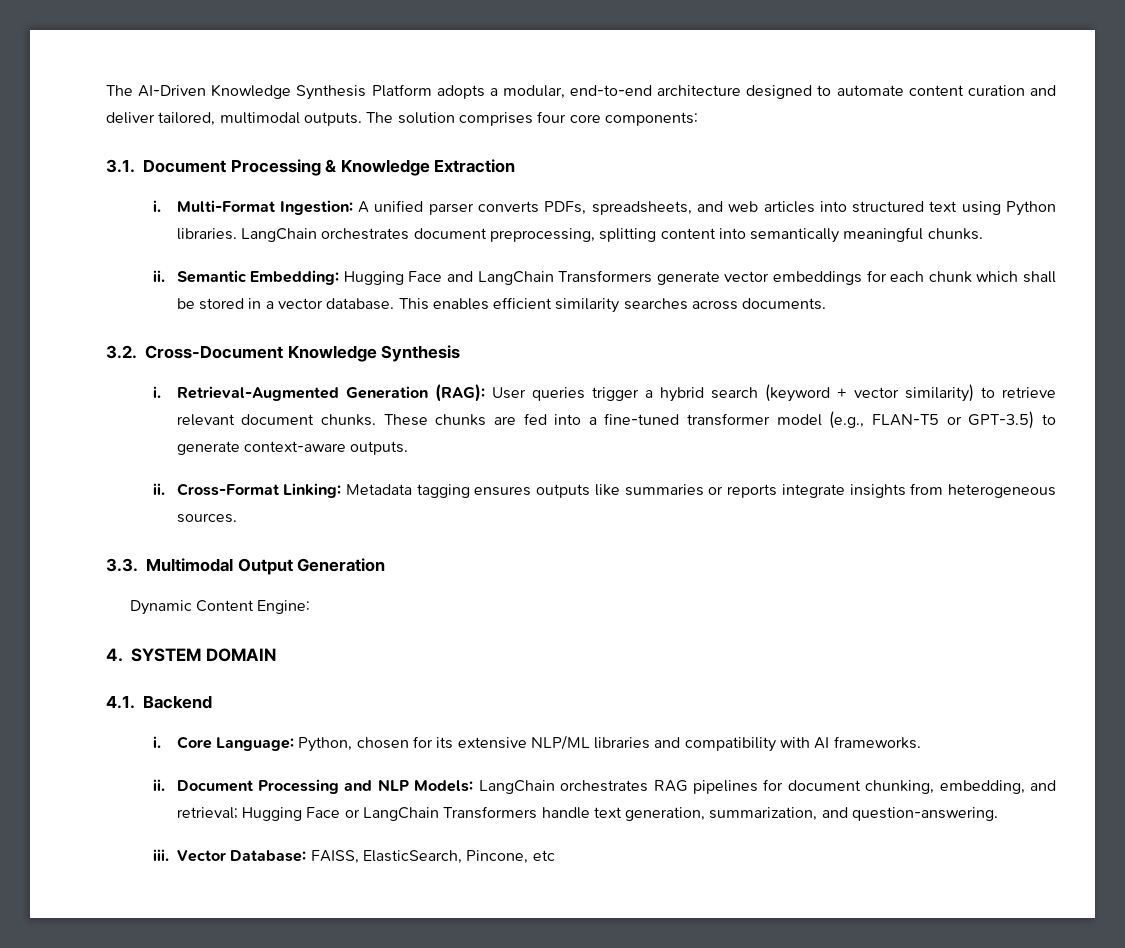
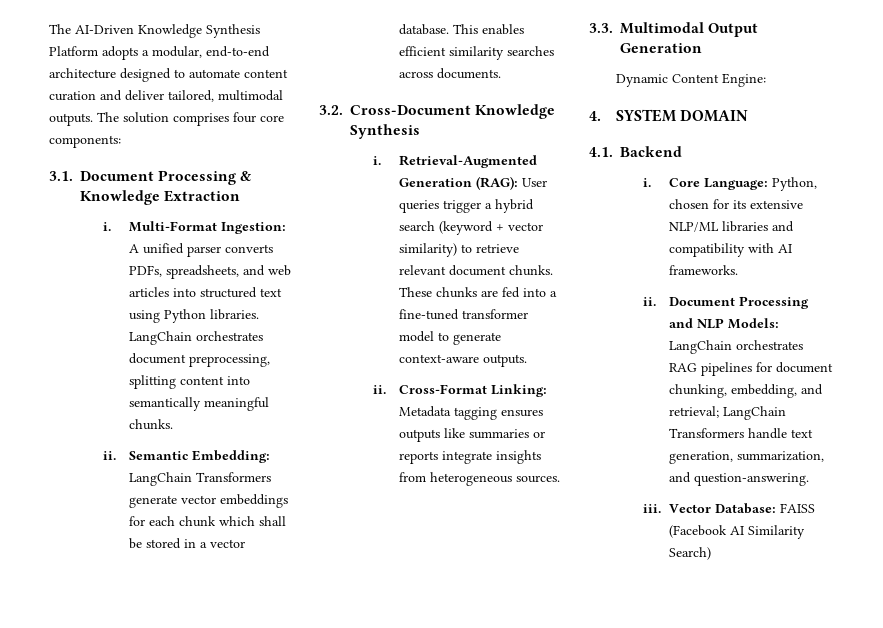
- Semantic Embedding: Hugging Face and LangChain Transformers generate vector embeddings for each chunk which shall be stored in a vector database.
+ Semantic Embedding: LangChain Transformers generate vector embeddings for each chunk which shall be stored in a vector database.
- These chunks are fed into a fine-tuned transformer model (e.g., FLAN-T5 or GPT-3.5) to generate context-aware outputs.
+ These chunks are fed into a fine-tuned transformer model to generate context-aware outputs.
- Document Processing and NLP Models: LangChain orchestrates RAG pipelines for document chunking, embedding, and retrieval; Hugging Face or LangChain Transformers handle text generation, summarization, and question-answering.
+ Document Processing and NLP Models: LangChain orchestrates RAG pipelines for document chunking, embedding, and retrieval; LangChain Transformers handle text generation, summarization, and question-answering.
- Vector Database: FAISS, ElasticSearch, Pincone, etc
+ Vector Database: FAISS (Facebook AI Similarity Search)

